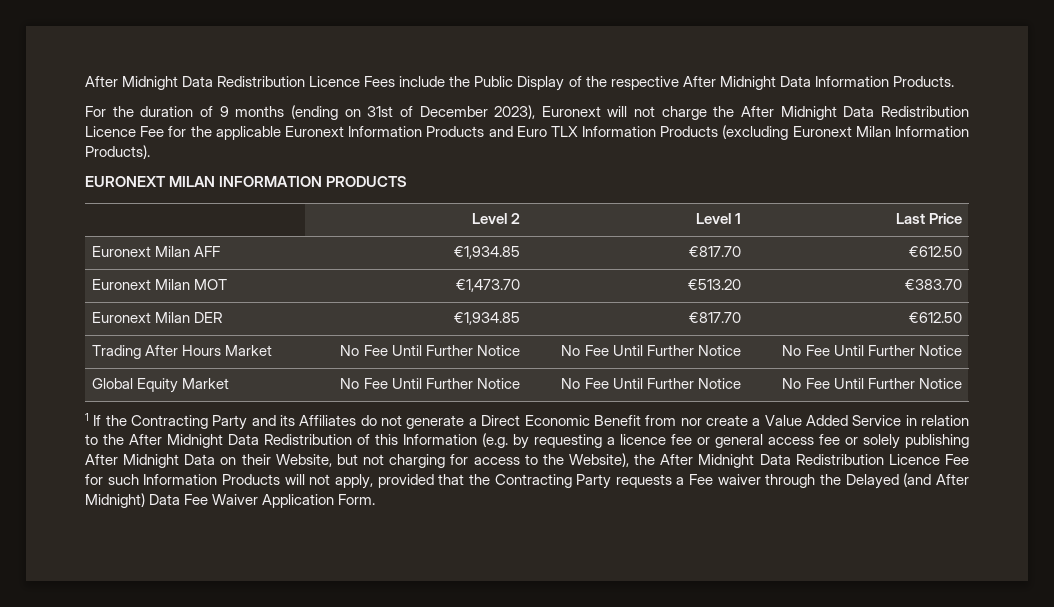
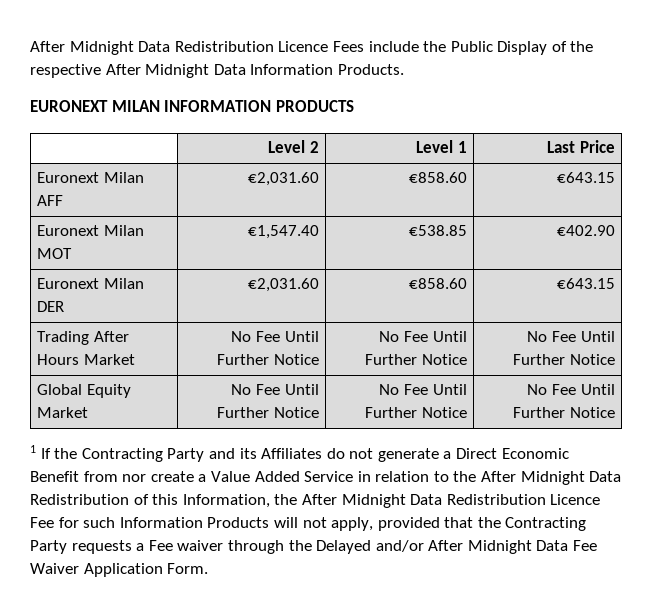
- For the duration of 9 months (ending on 31st of December 2023), Euronext will not charge the After Midnight Data Redistribution Licence Fee for the applicable Euronext Information Products and Euro TLX Information Products (excluding Euronext Milan Information Products).
- Euronext Milan AFF | €1,934.85 | €817.70 | €612.50
+ Euronext Milan AFF | €2,031.60 | €858.60 | €643.15
- Euronext Milan MOT | €1,473.70 | €513.20 | €383.70
+ Euronext Milan MOT | €1,547.40 | €538.85 | €402.90
- Euronext Milan DER | €1,934.85 | €817.70 | €612.50
+ Euronext Milan DER | €2,031.60 | €858.60 | €643.15
- 1 If the Contracting Party and its Affiliates do not generate a Direct Economic Benefit from nor create a Value Added Service in relation to the After Midnight Data Redistribution of this Information (e.g. by requesting a licence fee or general access fee or solely publishing After Midnight Data on their Website, but not charging for access to the Website), the After Midnight Data Redistribution Licence Fee for such Information Products will not apply, provided that the Contracting Party requests a Fee waiver through the Delayed (and After Midnight) Data Fee Waiver Application Form.
+ 1 If the Contracting Party and its Affiliates do not generate a Direct Economic Benefit from nor create a Value Added Service in relation to the After Midnight Data Redistribution of this Information, the After Midnight Data Redistribution Licence Fee for such Information Products will not apply, provided that the Contracting Party requests a Fee waiver through the Delayed and/or After Midnight Data Fee Waiver Application Form.

